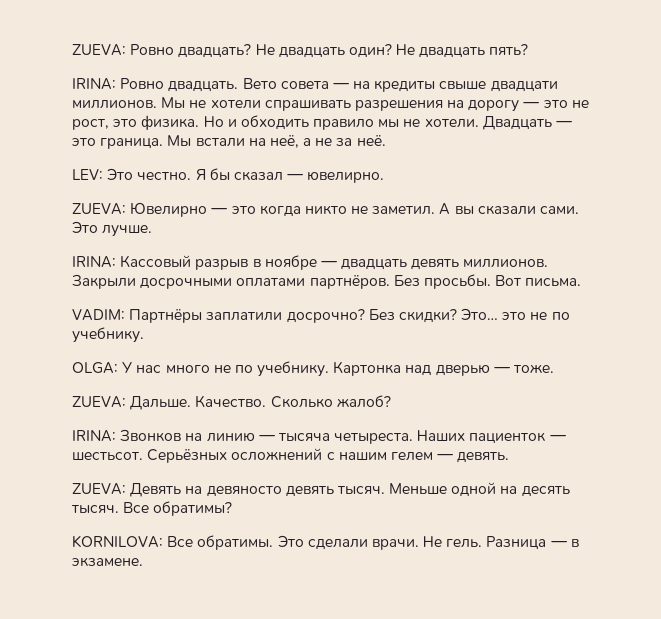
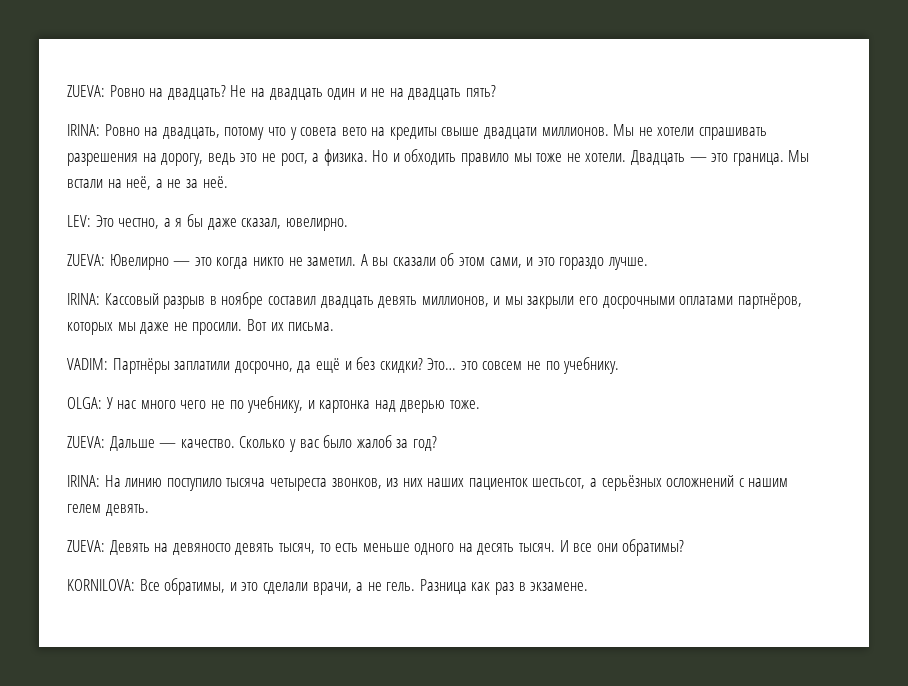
- ZUEVA: Ровно двадцать?
+ ZUEVA: Ровно на двадцать?
- Не двадцать один? Не двадцать пять?
- IRINA: Ровно двадцать. Вето совета — на кредиты свыше двадцати миллионов.
+ Не на двадцать один и не на двадцать пять?
+ IRINA: Ровно на двадцать, потому что у совета вето на кредиты свыше двадцати миллионов.
- Мы не хотели спрашивать разрешения на дорогу — это не рост, это физика.
+ Мы не хотели спрашивать разрешения на дорогу, ведь это не рост, а физика.
- Но и обходить правило мы не хотели.
+ Но и обходить правило мы тоже не хотели.
- LEV: Это честно. Я бы сказал — ювелирно.
+ LEV: Это честно, а я бы даже сказал, ювелирно.
- А вы сказали сами. Это лучше.
+ А вы сказали об этом сами, и это гораздо лучше.
- IRINA: Кассовый разрыв в ноябре — двадцать девять миллионов. Закрыли досрочными оплатами партнёров. Без просьбы. Вот письма.
+ IRINA: Кассовый разрыв в ноябре составил двадцать девять миллионов, и мы закрыли его досрочными оплатами партнёров, которых мы даже не просили. Вот их письма.
- VADIM: Партнёры заплатили досрочно? Без скидки?
+ VADIM: Партнёры заплатили досрочно, да ещё и без скидки?
- Это… это не по учебнику.
+ Это… это совсем не по учебнику.
- OLGA: У нас много не по учебнику. Картонка над дверью — тоже.
+ OLGA: У нас много чего не по учебнику, и картонка над дверью тоже.
- ZUEVA: Дальше. Качество. Сколько жалоб?
- IRINA: Звонков на линию — тысяча четыреста. Наших пациенток — шестьсот. Серьёзных осложнений с нашим гелем — девять.
+ ZUEVA: Дальше — качество. Сколько у вас было жалоб за год?
+ IRINA: На линию поступило тысяча четыреста звонков, из них наших пациенток шестьсот, а серьёзных осложнений с нашим гелем девять.
- ZUEVA: Девять на девяносто девять тысяч. Меньше одной на десять тысяч. Все обратимы?
- KORNILOVA: Все обратимы. Это сделали врачи. Не гель. Разница — в экзамене.
+ ZUEVA: Девять на девяносто девять тысяч, то есть меньше одного на десять тысяч. И все они обратимы?
+ KORNILOVA: Все обратимы, и это сделали врачи, а не гель. Разница как раз в экзамене.

